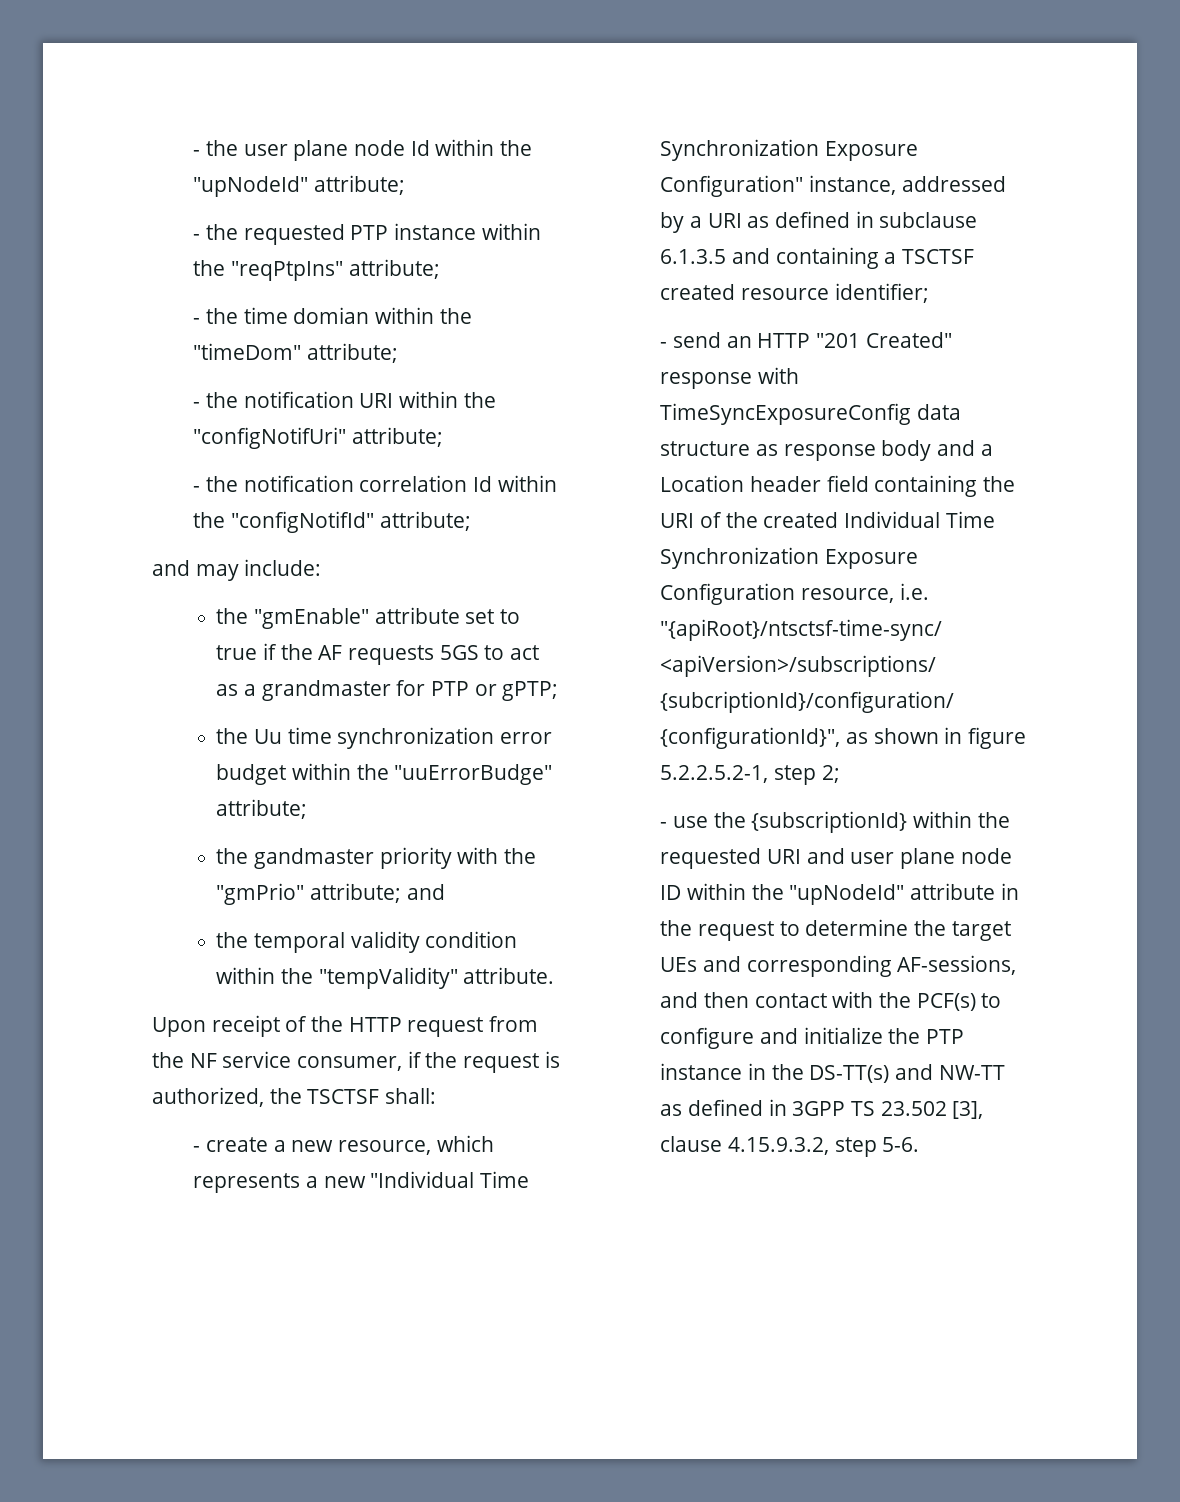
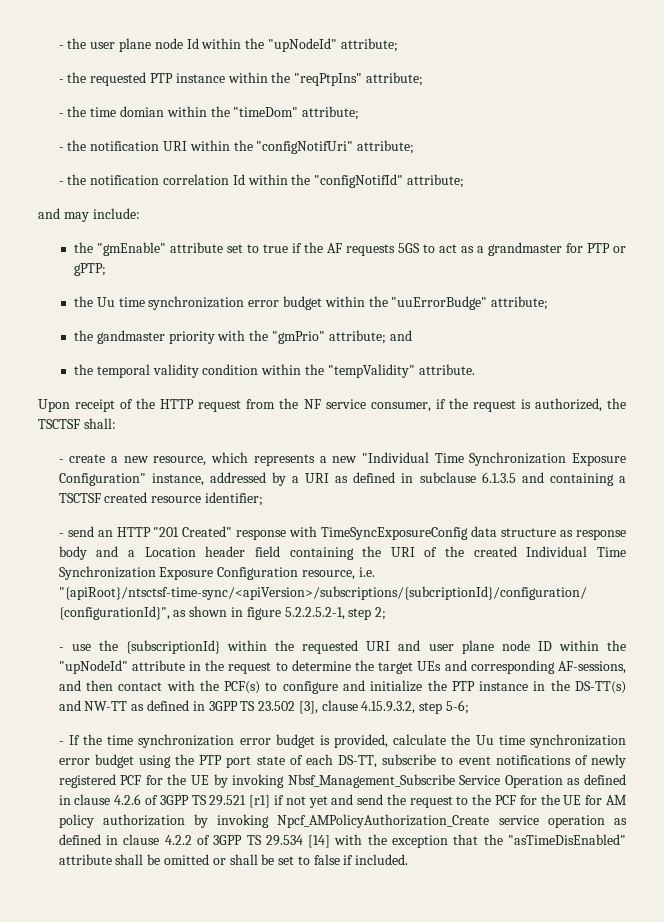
- - use the {subscriptionId} within the requested URI and user plane node ID within the "upNodeId" attribute in the request to determine the target UEs and corresponding AF-sessions, and then contact with the PCF(s) to configure and initialize the PTP instance in the DS-TT(s) and NW-TT as defined in 3GPP TS 23.502 [3], clause 4.15.9.3.2, step 5-6.
+ - use the {subscriptionId} within the requested URI and user plane node ID within the "upNodeId" attribute in the request to determine the target UEs and corresponding AF-sessions, and then contact with the PCF(s) to configure and initialize the PTP instance in the DS-TT(s) and NW-TT as defined in 3GPP TS 23.502 [3], clause 4.15.9.3.2, step 5-6;
+ - If the time synchronization error budget is provided, calculate the Uu time synchronization error budget using the PTP port state of each DS-TT, subscribe to event notifications of newly registered PCF for the UE by invoking Nbsf_Management_Subscribe Service Operation as defined in clause 4.2.6 of 3GPP TS 29.521 [r1] if not yet and send the request to the PCF for the UE for AM policy authorization by invoking Npcf_AMPolicyAuthorization_Create service operation as defined in clause 4.2.2 of 3GPP TS 29.534 [14] with the exception that the "asTimeDisEnabled" attribute shall be omitted or shall be set to false if included.

